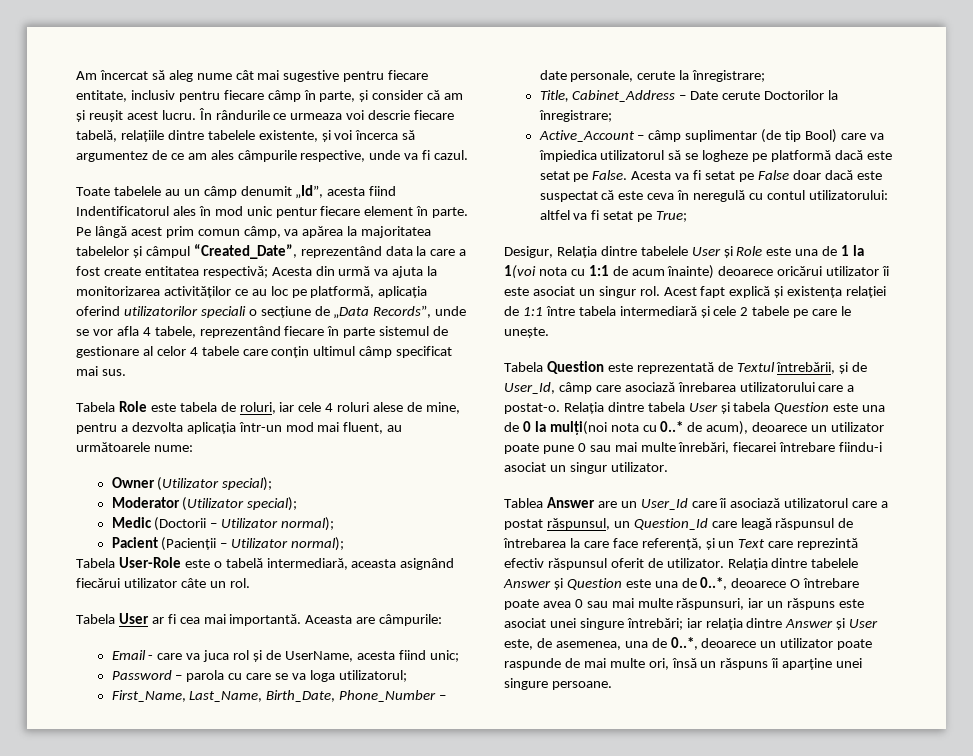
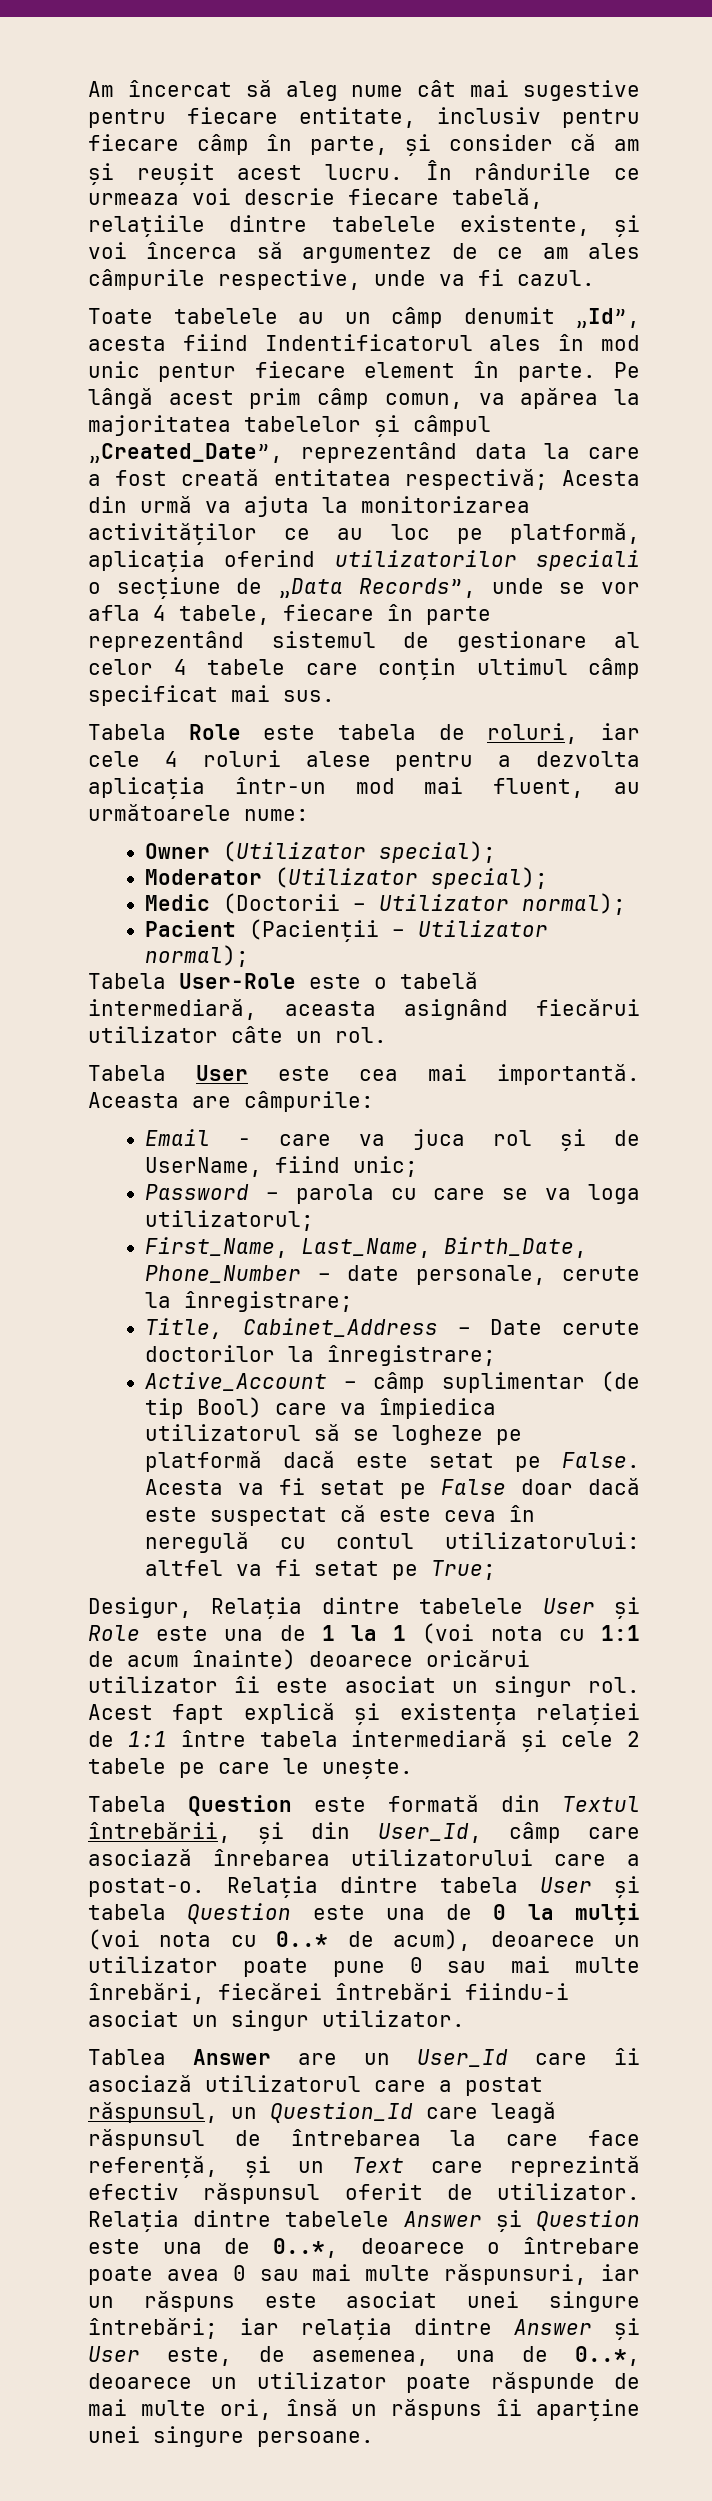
- Pe lângă acest prim comun câmp, va apărea la majoritatea tabelelor și câmpul “Created_Date”, reprezentând data la care a fost create entitatea respectivă;
+ Pe lângă acest prim câmp comun, va apărea la majoritatea tabelelor și câmpul „Created_Date”, reprezentând data la care a fost creată entitatea respectivă;
- Acesta din urmă va ajuta la monitorizarea activităților ce au loc pe platformă, aplicația oferind utilizatorilor speciali o secțiune de „Data Records”, unde se vor afla 4 tabele, reprezentând fiecare în parte sistemul de gestionare al celor 4 tabele care conțin ultimul câmp specificat mai sus.
+ Acesta din urmă va ajuta la monitorizarea activităților ce au loc pe platformă, aplicația oferind utilizatorilor speciali o secțiune de „Data Records”, unde se vor afla 4 tabele, fiecare în parte reprezentând sistemul de gestionare al celor 4 tabele care conțin ultimul câmp specificat mai sus.
- Tabela Role este tabela de roluri, iar cele 4 roluri alese de mine, pentru a dezvolta aplicația într-un mod mai fluent, au următoarele nume:
+ Tabela Role este tabela de roluri, iar cele 4 roluri alese pentru a dezvolta aplicația într-un mod mai fluent, au următoarele nume:
- Tabela User ar fi cea mai importantă.
+ Tabela User este cea mai importantă.
- Email - care va juca rol și de UserName, acesta fiind unic;
+ Email - care va juca rol și de UserName, fiind unic;
- Title, Cabinet_Address – Date cerute Doctorilor la înregistrare;
+ Title, Cabinet_Address – Date cerute doctorilor la înregistrare;
- Desigur, Relația dintre tabelele User și Role este una de 1 la 1(voi nota cu 1:1 de acum înainte) deoarece oricărui utilizator îi este asociat un singur rol.
+ Desigur, Relația dintre tabelele User și Role este una de 1 la 1 (voi nota cu 1:1 de acum înainte) deoarece oricărui utilizator îi este asociat un singur rol.
- Tabela Question este reprezentată de Textul întrebării, și de User_Id, câmp care asociază înrebarea utilizatorului care a postat-o.
+ Tabela Question este formată din Textul întrebării, și din User_Id, câmp care asociază înrebarea utilizatorului care a postat-o.
- Relația dintre tabela User și tabela Question este una de 0 la mulți(noi nota cu 0..* de acum), deoarece un utilizator poate pune 0 sau mai multe înrebări, fiecarei întrebare fiindu-i asociat un singur utilizator.
+ Relația dintre tabela User și tabela Question este una de 0 la mulți (voi nota cu 0..* de acum), deoarece un utilizator poate pune 0 sau mai multe înrebări, fiecărei întrebări fiindu-i asociat un singur utilizator.
- Relația dintre tabelele Answer și Question este una de 0..*, deoarece O întrebare poate avea 0 sau mai multe răspunsuri, iar un răspuns este asociat unei singure întrebări; iar relația dintre Answer și User este, de asemenea, una de 0..*, deoarece un utilizator poate raspunde de mai multe ori, însă un răspuns îi aparține unei singure persoane.
+ Relația dintre tabelele Answer și Question este una de 0..*, deoarece o întrebare poate avea 0 sau mai multe răspunsuri, iar un răspuns este asociat unei singure întrebări; iar relația dintre Answer și User este, de asemenea, una de 0..*, deoarece un utilizator poate răspunde de mai multe ori, însă un răspuns îi aparține unei singure persoane.

